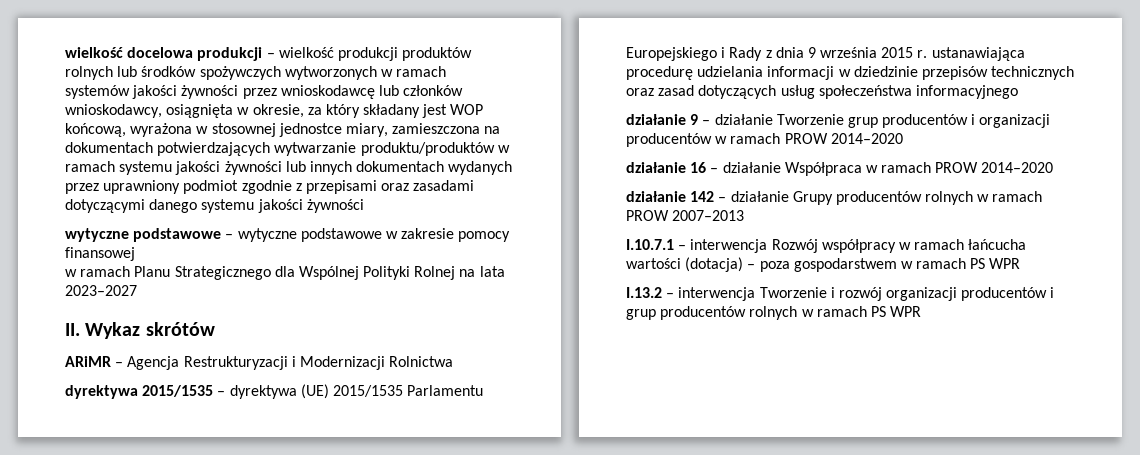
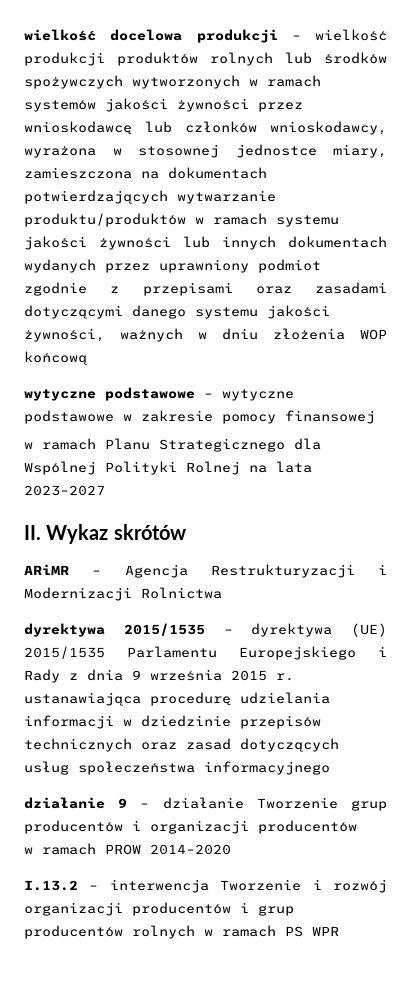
- wielkość docelowa produkcji – wielkość produkcji produktów rolnych lub środków spożywczych wytworzonych w ramach systemów jakości żywności przez wnioskodawcę lub członków wnioskodawcy, osiągnięta w okresie, za który składany jest WOP końcową, wyrażona w stosownej jednostce miary, zamieszczona na dokumentach potwierdzających wytwarzanie produktu/produktów w ramach systemu jakości żywności lub innych dokumentach wydanych przez uprawniony podmiot zgodnie z przepisami oraz zasadami dotyczącymi danego systemu jakości żywności
+ wielkość docelowa produkcji – wielkość produkcji produktów rolnych lub środków spożywczych wytworzonych w ramach systemów jakości żywności przez wnioskodawcę lub członków wnioskodawcy, wyrażona w stosownej jednostce miary, zamieszczona na dokumentach potwierdzających wytwarzanie produktu/produktów w ramach systemu jakości żywności lub innych dokumentach wydanych przez uprawniony podmiot zgodnie z przepisami oraz zasadami dotyczącymi danego systemu jakości żywności, ważnych w dniu złożenia WOP końcową
- działanie 9 – działanie Tworzenie grup producentów i organizacji producentów w ramach PROW 2014–2020
- działanie 16 – działanie Współpraca w ramach PROW 2014–2020
- działanie 142 – działanie Grupy producentów rolnych w ramach PROW 2007–2013
- I.10.7.1 – interwencja Rozwój współpracy w ramach łańcucha wartości (dotacja) – poza gospodarstwem w ramach PS WPR
+ działanie 9 – działanie Tworzenie grup producentów i organizacji producentów
+ w ramach PROW 2014–2020

